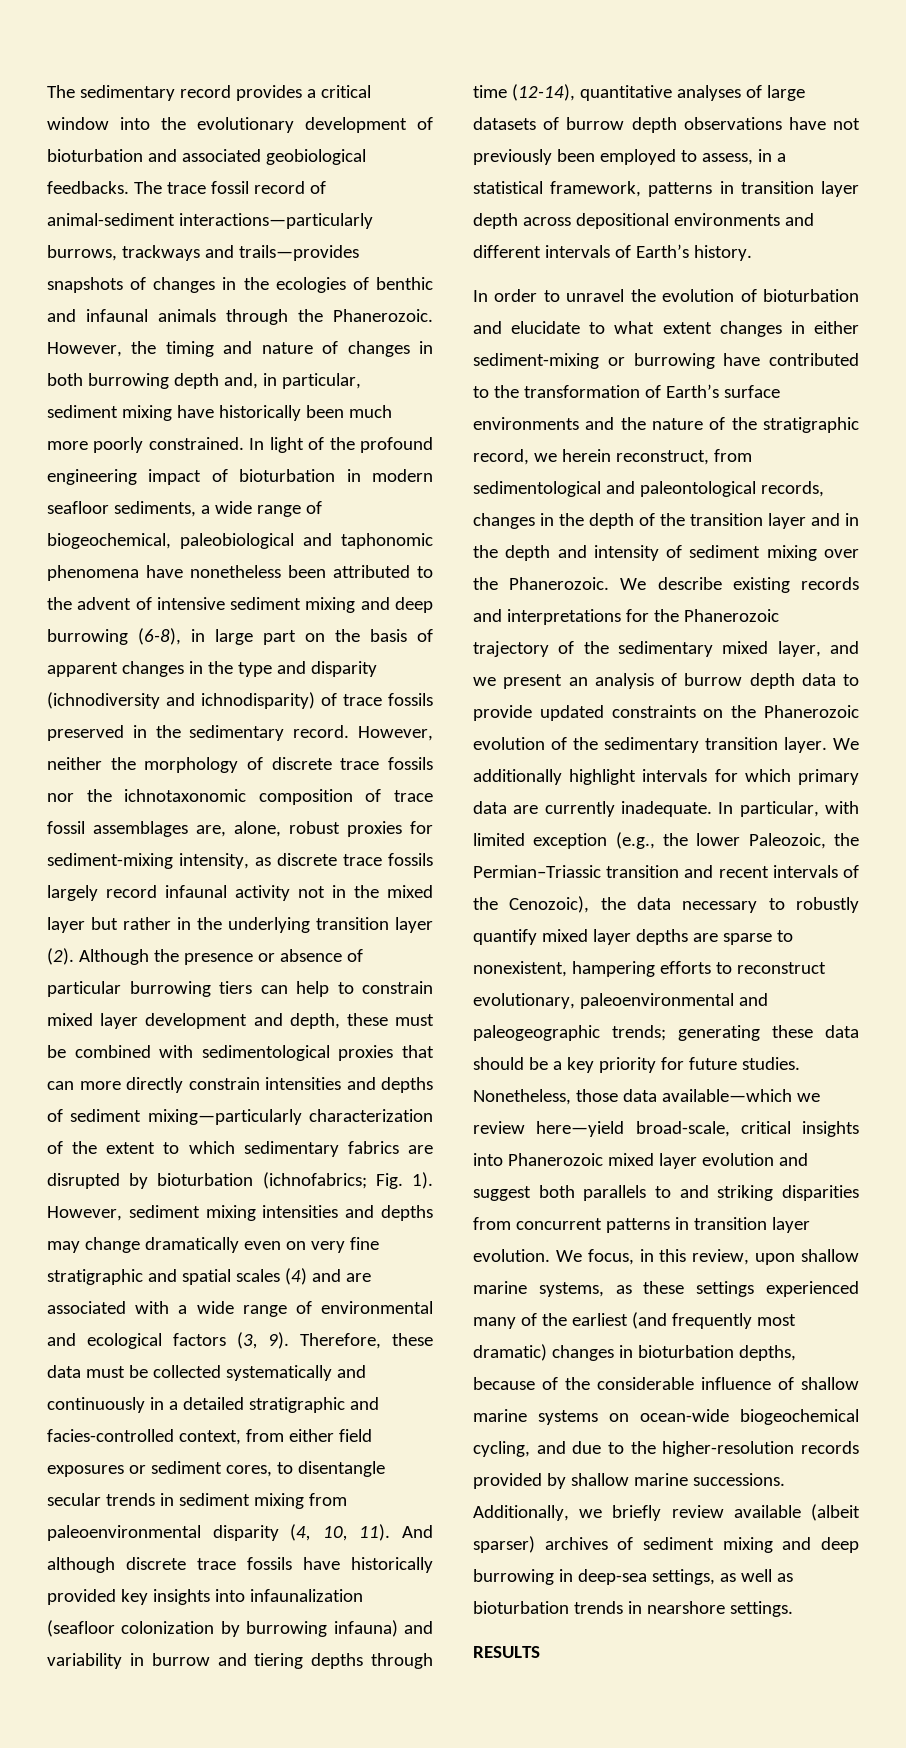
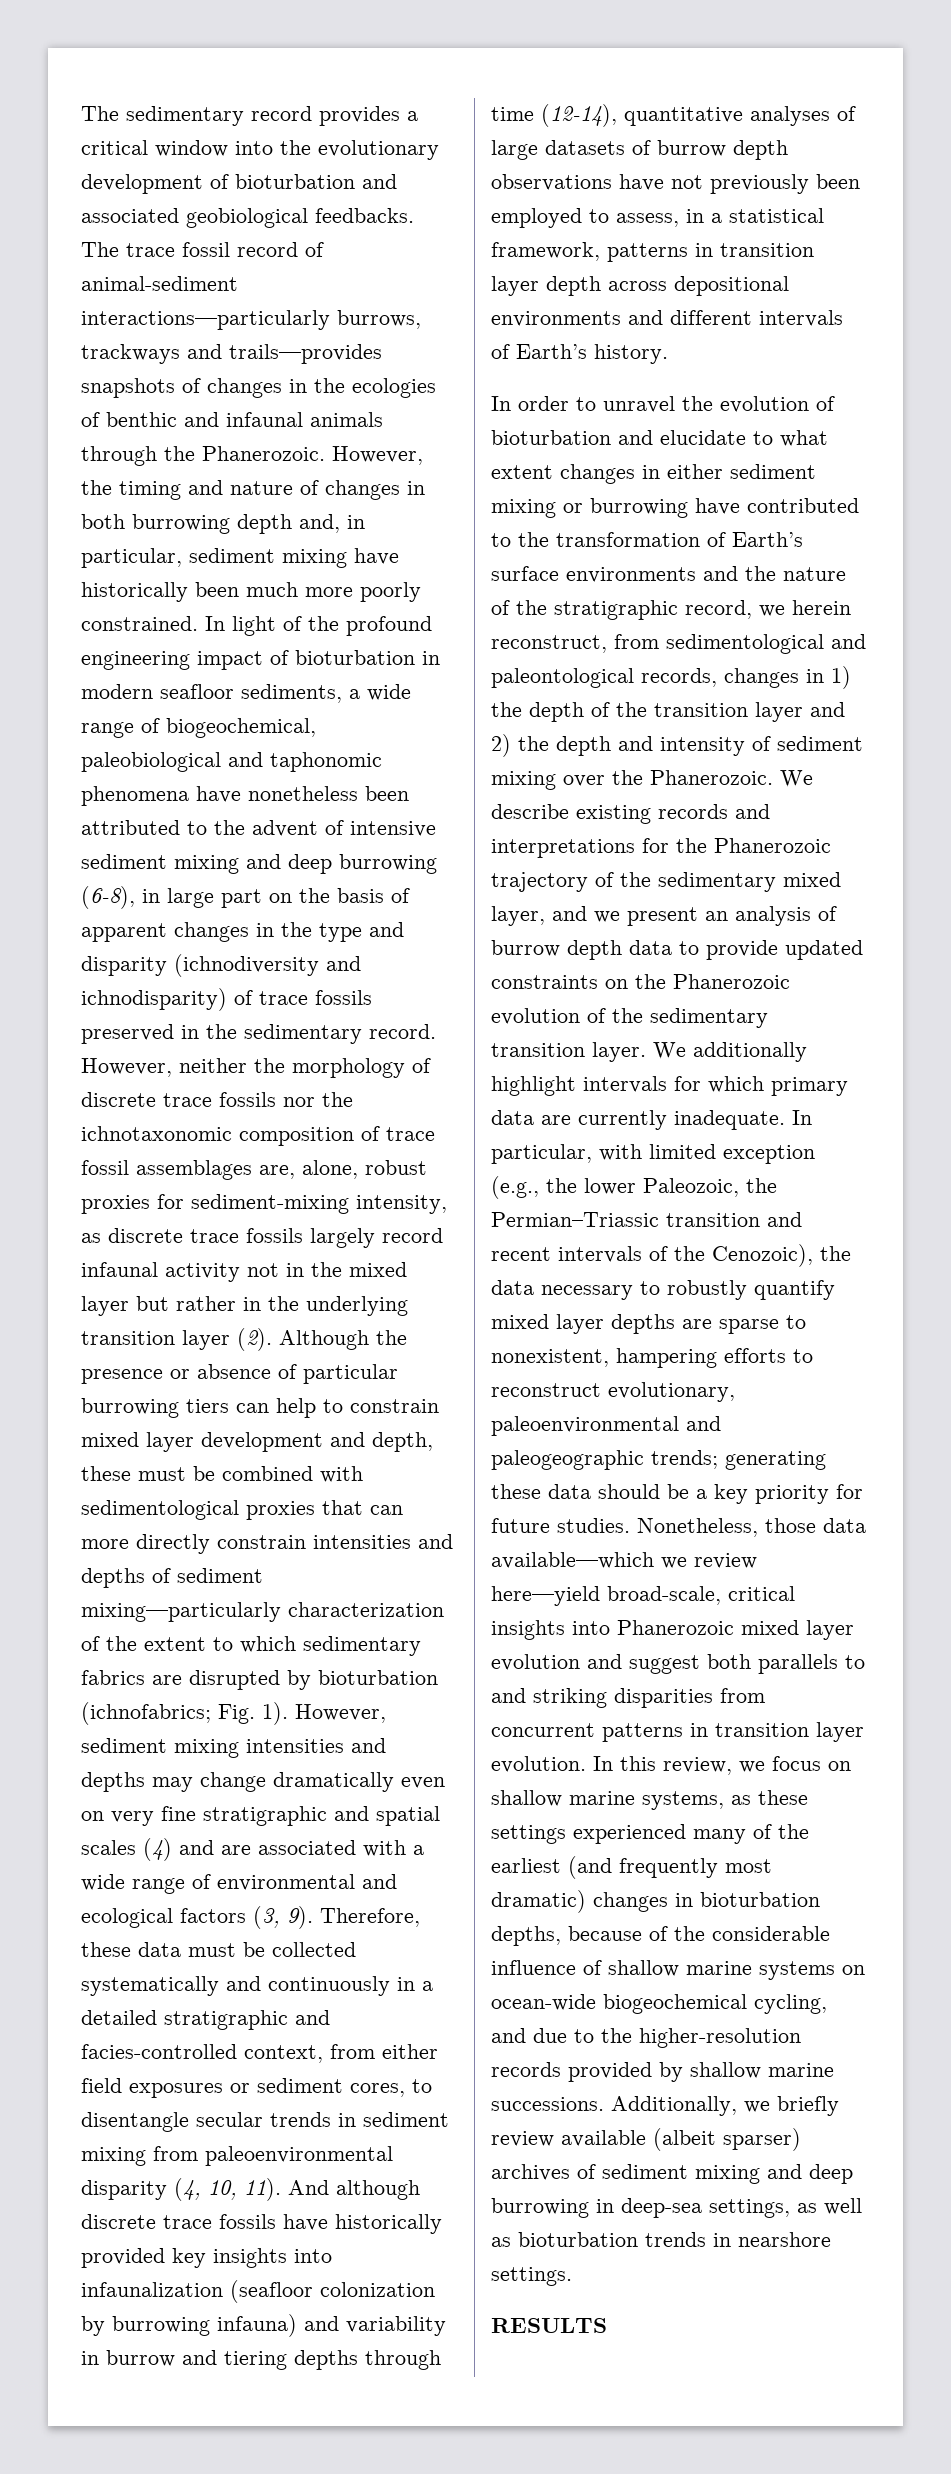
- In order to unravel the evolution of bioturbation and elucidate to what extent changes in either sediment-mixing or burrowing have contributed to the transformation of Earth’s surface environments and the nature of the stratigraphic record, we herein reconstruct, from sedimentological and paleontological records, changes in the depth of the transition layer and in the depth and intensity of sediment mixing over the Phanerozoic.
+ In order to unravel the evolution of bioturbation and elucidate to what extent changes in either sediment mixing or burrowing have contributed to the transformation of Earth’s surface environments and the nature of the stratigraphic record, we herein reconstruct, from sedimentological and paleontological records, changes in 1) the depth of the transition layer and 2) the depth and intensity of sediment mixing over the Phanerozoic.
- We focus, in this review, upon shallow marine systems, as these settings experienced many of the earliest (and frequently most dramatic) changes in bioturbation depths, because of the considerable influence of shallow marine systems on ocean-wide biogeochemical cycling, and due to the higher-resolution records provided by shallow marine successions.
+ In this review, we focus on shallow marine systems, as these settings experienced many of the earliest (and frequently most dramatic) changes in bioturbation depths, because of the considerable influence of shallow marine systems on ocean-wide biogeochemical cycling, and due to the higher-resolution records provided by shallow marine successions.

